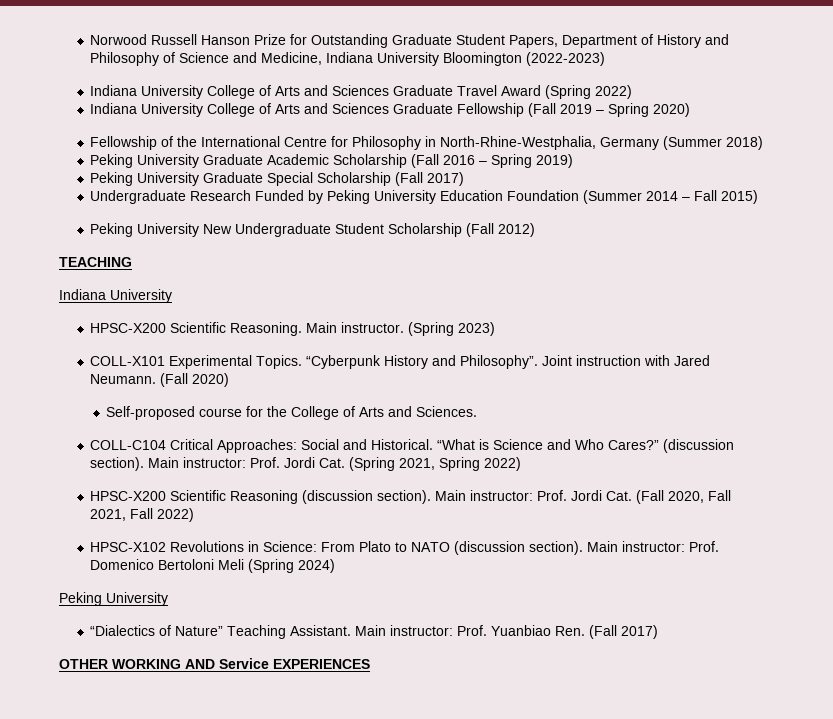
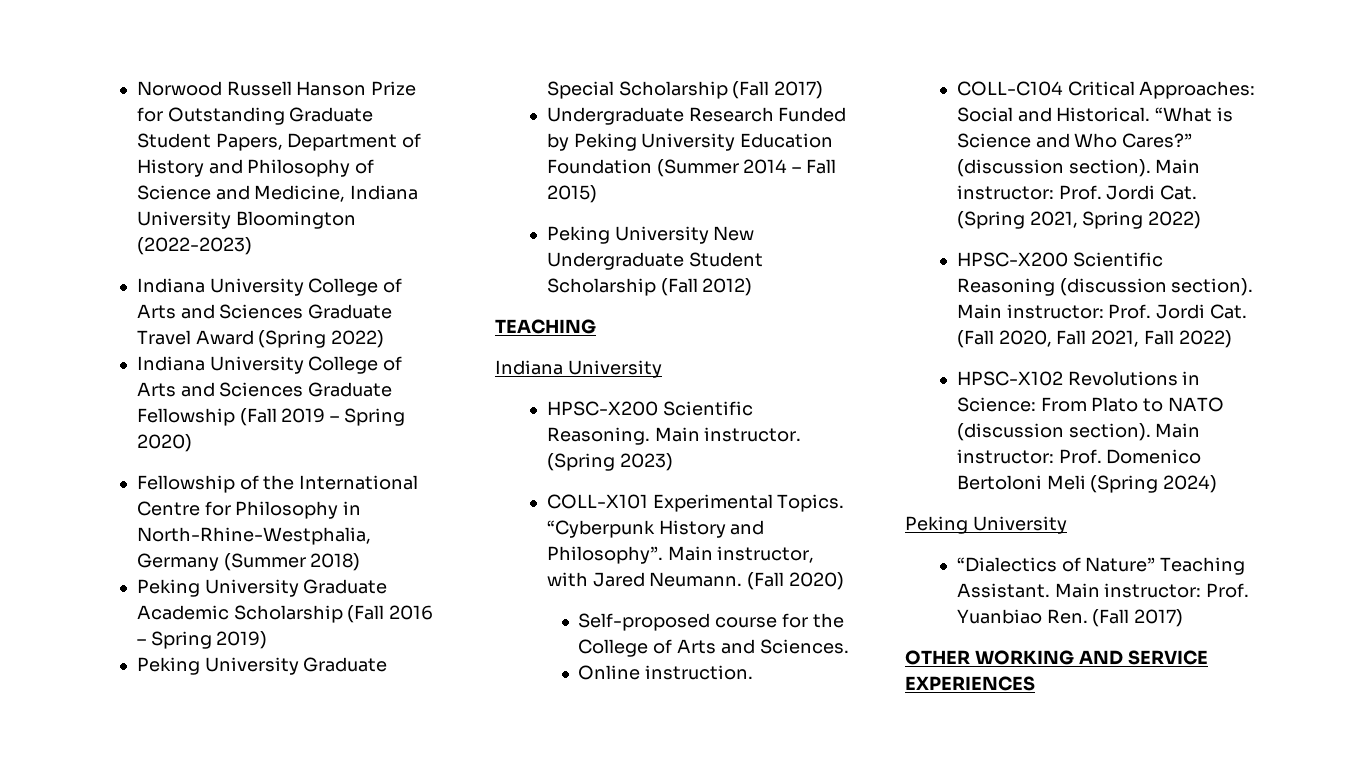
- Joint instruction with Jared Neumann.
+ Main instructor, with Jared Neumann.
+ Online instruction.
- OTHER WORKING AND Service EXPERIENCES
+ OTHER WORKING AND SERVICE EXPERIENCES

